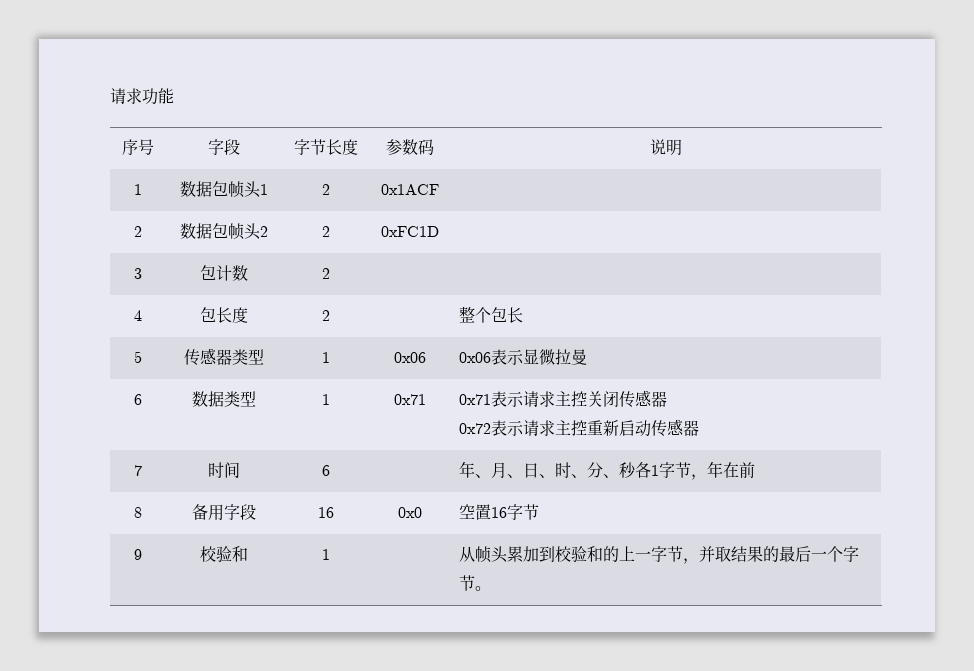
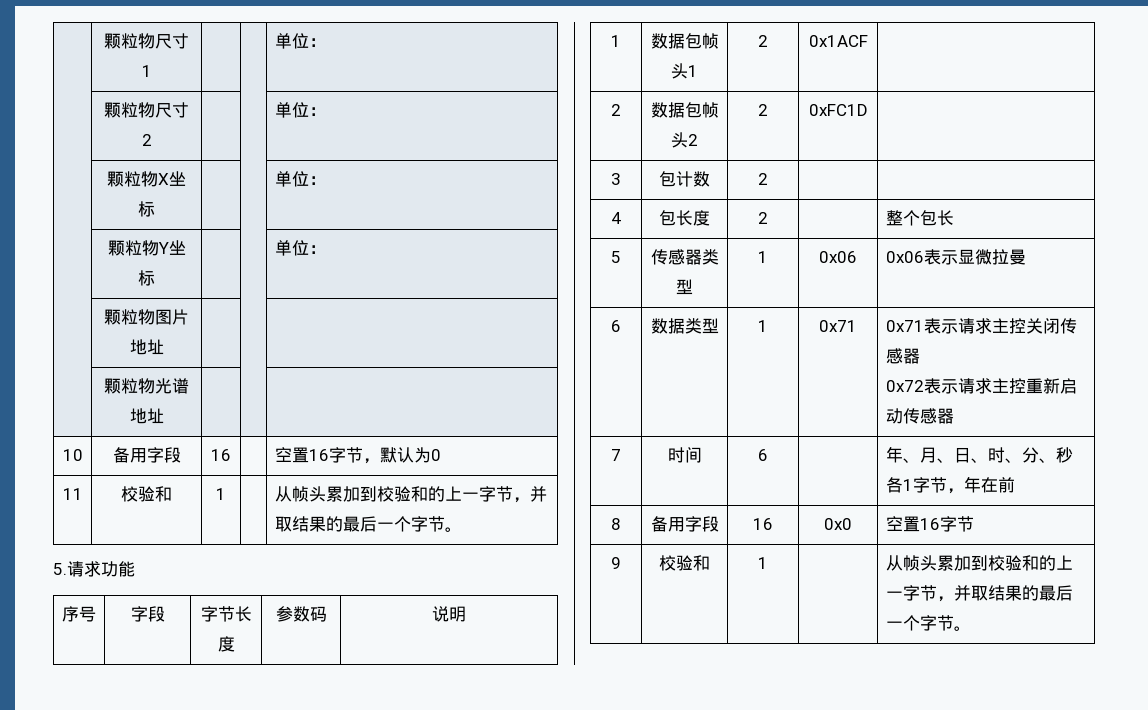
- 请求功能
+ | 颗粒物尺寸1 | | | 单位：
+ | 颗粒物尺寸2 | | | 单位：
+ | 颗粒物X坐标 | | | 单位：
+ | 颗粒物Y坐标 | | | 单位：
+ | 颗粒物图片地址 | | |
+ | 颗粒物光谱地址 | | |
+ 10 | 备用字段 | 16 | | 空置16字节，默认为0
+ 11 | 校验和 | 1 | | 从帧头累加到校验和的上一字节，并取结果的最后一个字节。
+ 5.请求功能

